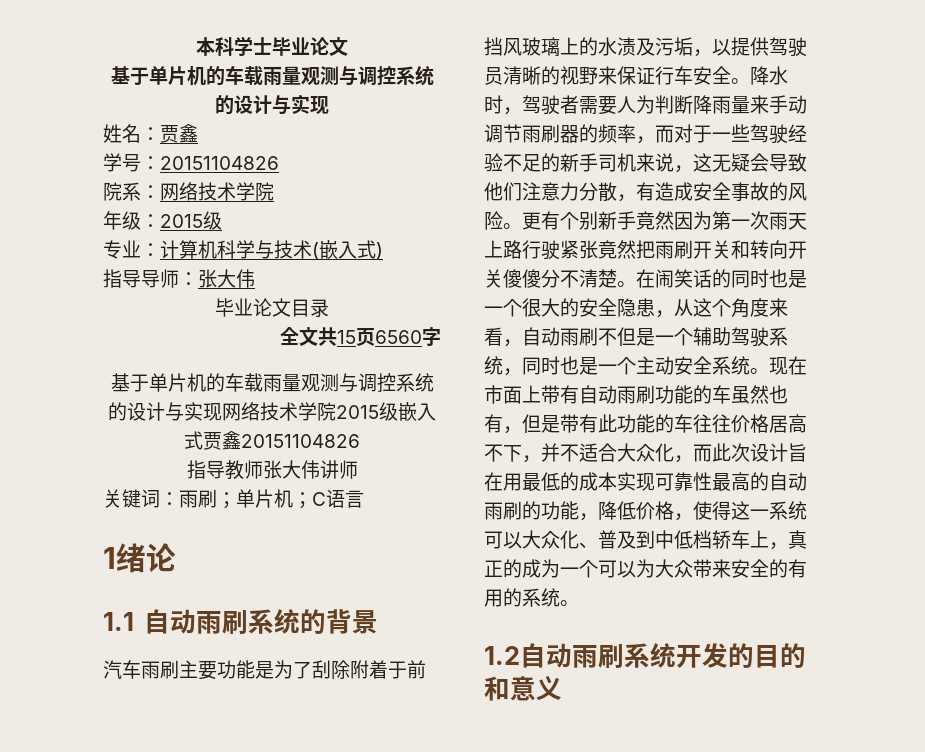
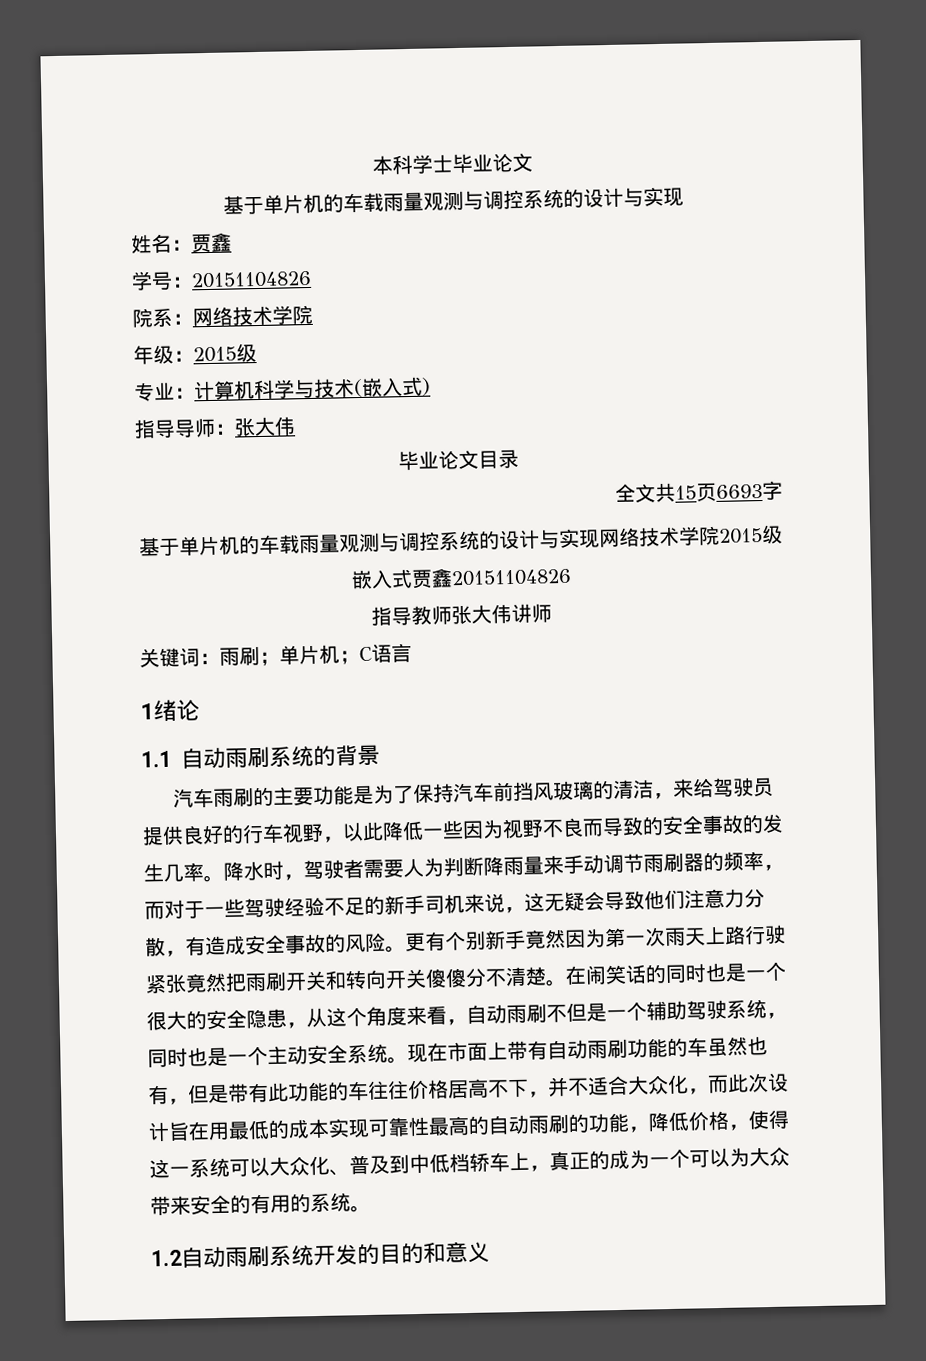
- 全文共15页6560字
+ 全文共15页6693字
- 汽车雨刷主要功能是为了刮除附着于前挡风玻璃上的水渍及污垢，以提供驾驶员清晰的视野来保证行车安全。
+ 汽车雨刷的主要功能是为了保持汽车前挡风玻璃的清洁，来给驾驶员提供良好的行车视野，以此降低一些因为视野不良而导致的安全事故的发生几率。

